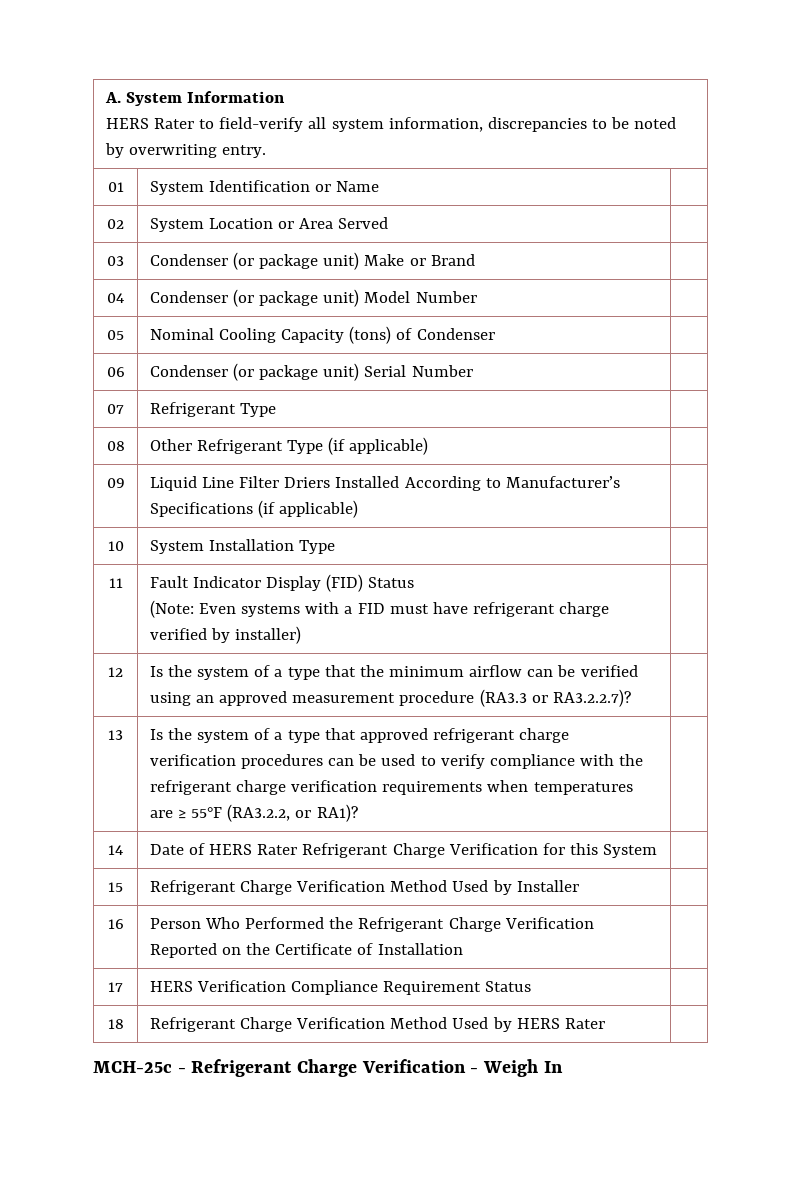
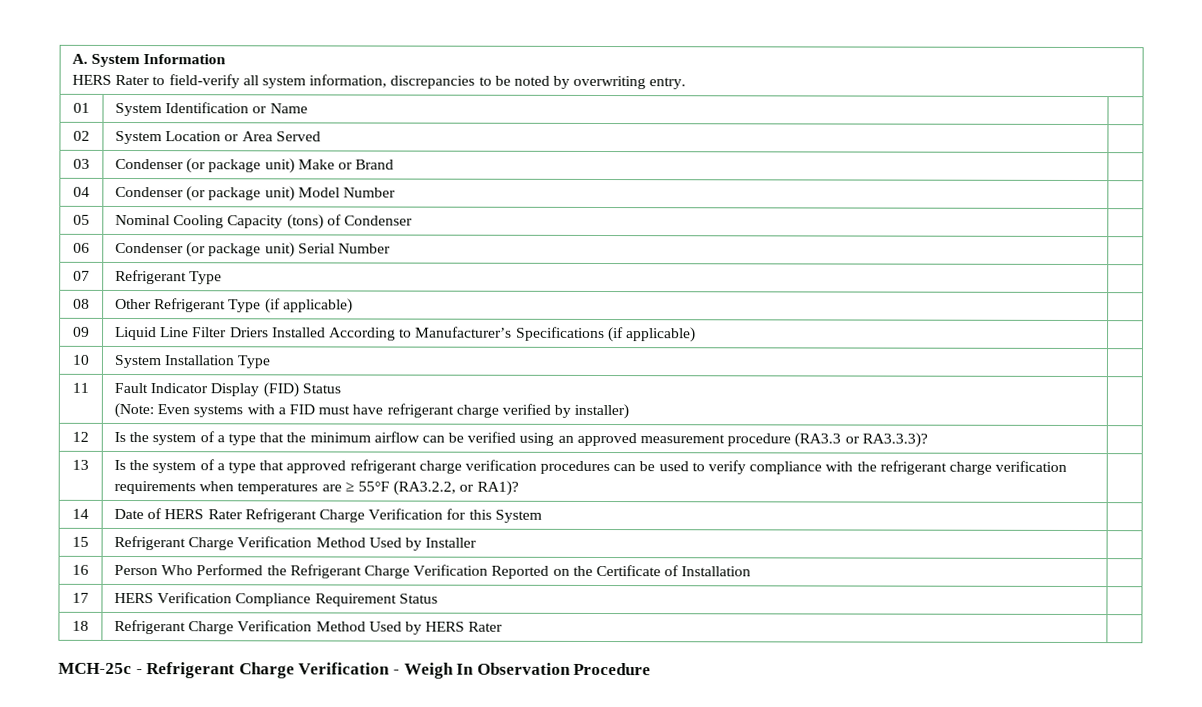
- 12 | Is the system of a type that the minimum airflow can be verified using an approved measurement procedure (RA3.3 or RA3.2.2.7)? |
+ 12 | Is the system of a type that the minimum airflow can be verified using an approved measurement procedure (RA3.3 or RA3.3.3)? |
- MCH-25c - Refrigerant Charge Verification - Weigh In
+ MCH-25c - Refrigerant Charge Verification - Weigh In Observation Procedure

